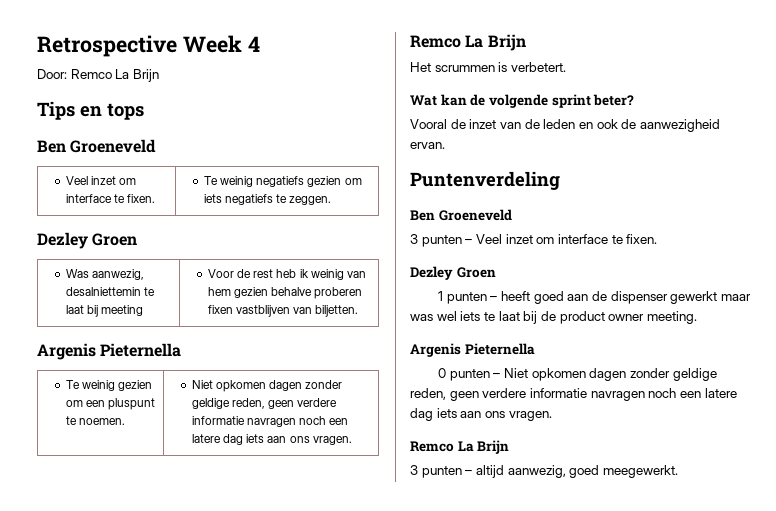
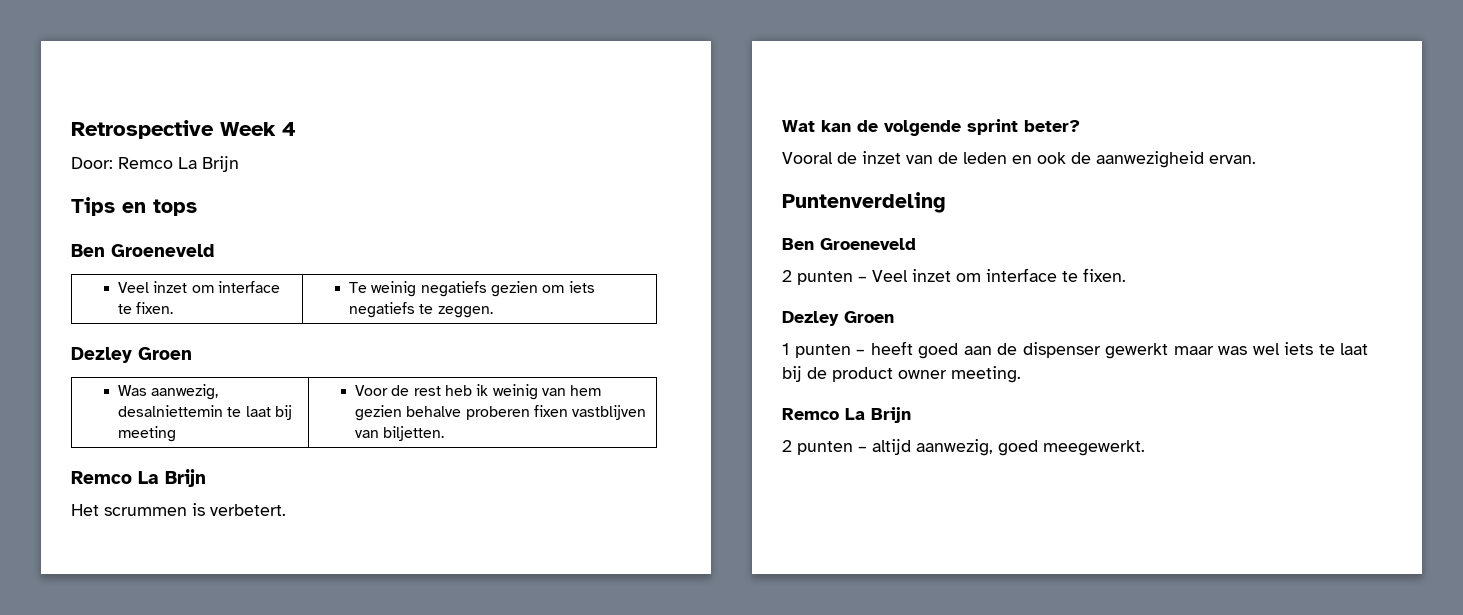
  Was aanwezig, desalniettemin te laat bij meeting | Voor de rest heb ik weinig van hem gezien behalve proberen fixen vastblijven van biljetten.
- Argenis Pieternella
- Te weinig gezien om een pluspunt te noemen. | Niet opkomen dagen zonder geldige reden, geen verdere informatie navragen noch een latere dag iets aan ons vragen.
- 3 punten – Veel inzet om interface te fixen.
+ 2 punten – Veel inzet om interface te fixen.
  1 punten – heeft goed aan de dispenser gewerkt maar was wel iets te laat bij de product owner meeting.
- Argenis Pieternella
- 0 punten – Niet opkomen dagen zonder geldige reden, geen verdere informatie navragen noch een latere dag iets aan ons vragen.
  Remco La Brijn
- 3 punten – altijd aanwezig, goed meegewerkt.
+ 2 punten – altijd aanwezig, goed meegewerkt.

